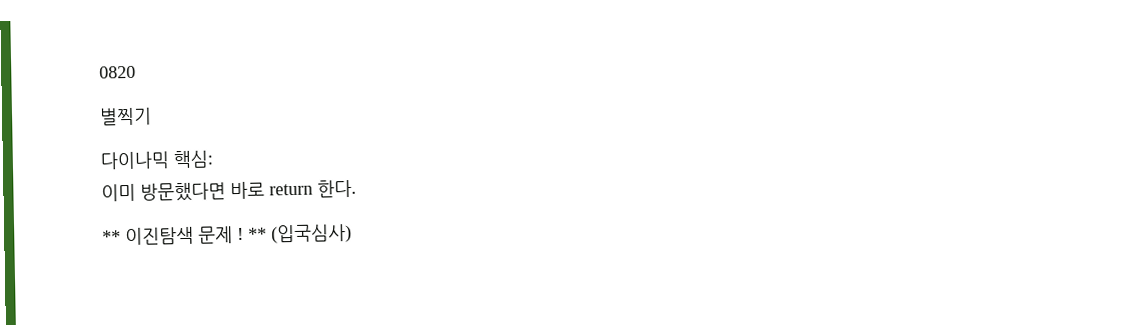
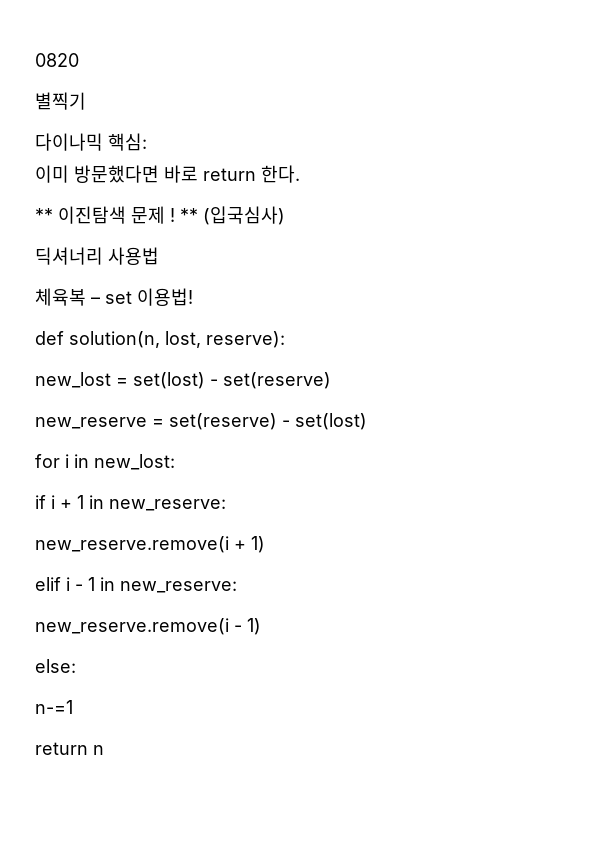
+ 딕셔너리 사용법
+ 체육복 – set 이용법!
+ def solution(n, lost, reserve):
+ new_lost = set(lost) - set(reserve)
+ new_reserve = set(reserve) - set(lost)
+ for i in new_lost:
+ if i + 1 in new_reserve:
+ new_reserve.remove(i + 1)
+ elif i - 1 in new_reserve:
+ new_reserve.remove(i - 1)
+ else:
+ n-=1
+ return n

